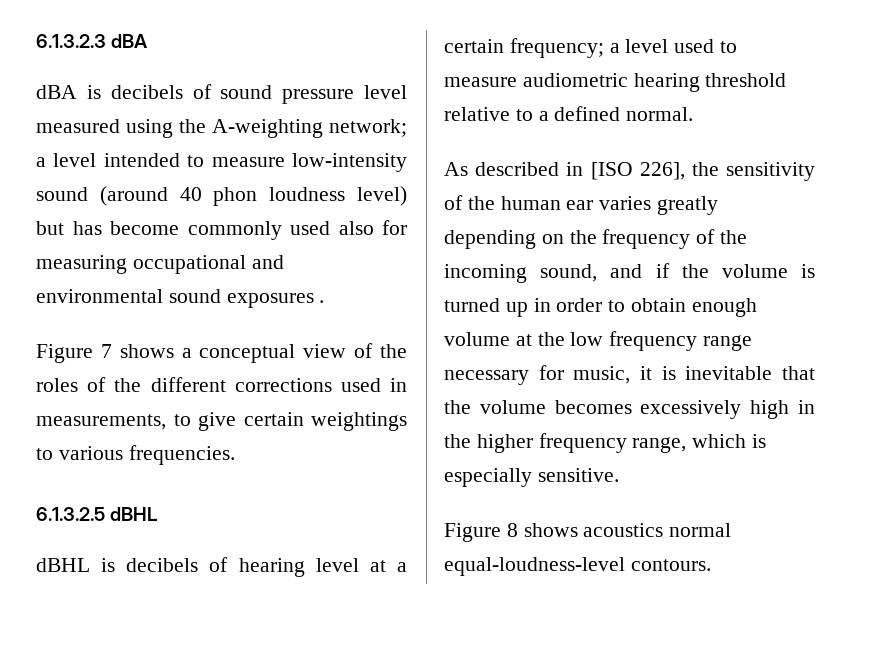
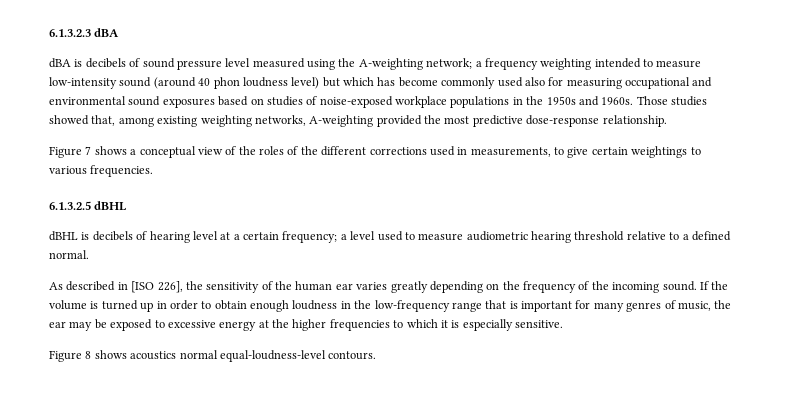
- dBA is decibels of sound pressure level measured using the A-weighting network; a level intended to measure low-intensity sound (around 40 phon loudness level) but has become commonly used also for measuring occupational and environmental sound exposures .
+ dBA is decibels of sound pressure level measured using the A-weighting network; a frequency weighting intended to measure low-intensity sound (around 40 phon loudness level) but which has become commonly used also for measuring occupational and environmental sound exposures based on studies of noise-exposed workplace populations in the 1950s and 1960s. Those studies showed that, among existing weighting networks, A-weighting provided the most predictive dose-response relationship.
- As described in [ISO 226], the sensitivity of the human ear varies greatly depending on the frequency of the incoming sound, and if the volume is turned up in order to obtain enough volume at the low frequency range necessary for music, it is inevitable that the volume becomes excessively high in the higher frequency range, which is especially sensitive.
+ As described in [ISO 226], the sensitivity of the human ear varies greatly depending on the frequency of the incoming sound. If the volume is turned up in order to obtain enough loudness in the low-frequency range that is important for many genres of music, the ear may be exposed to excessive energy at the higher frequencies to which it is especially sensitive.

